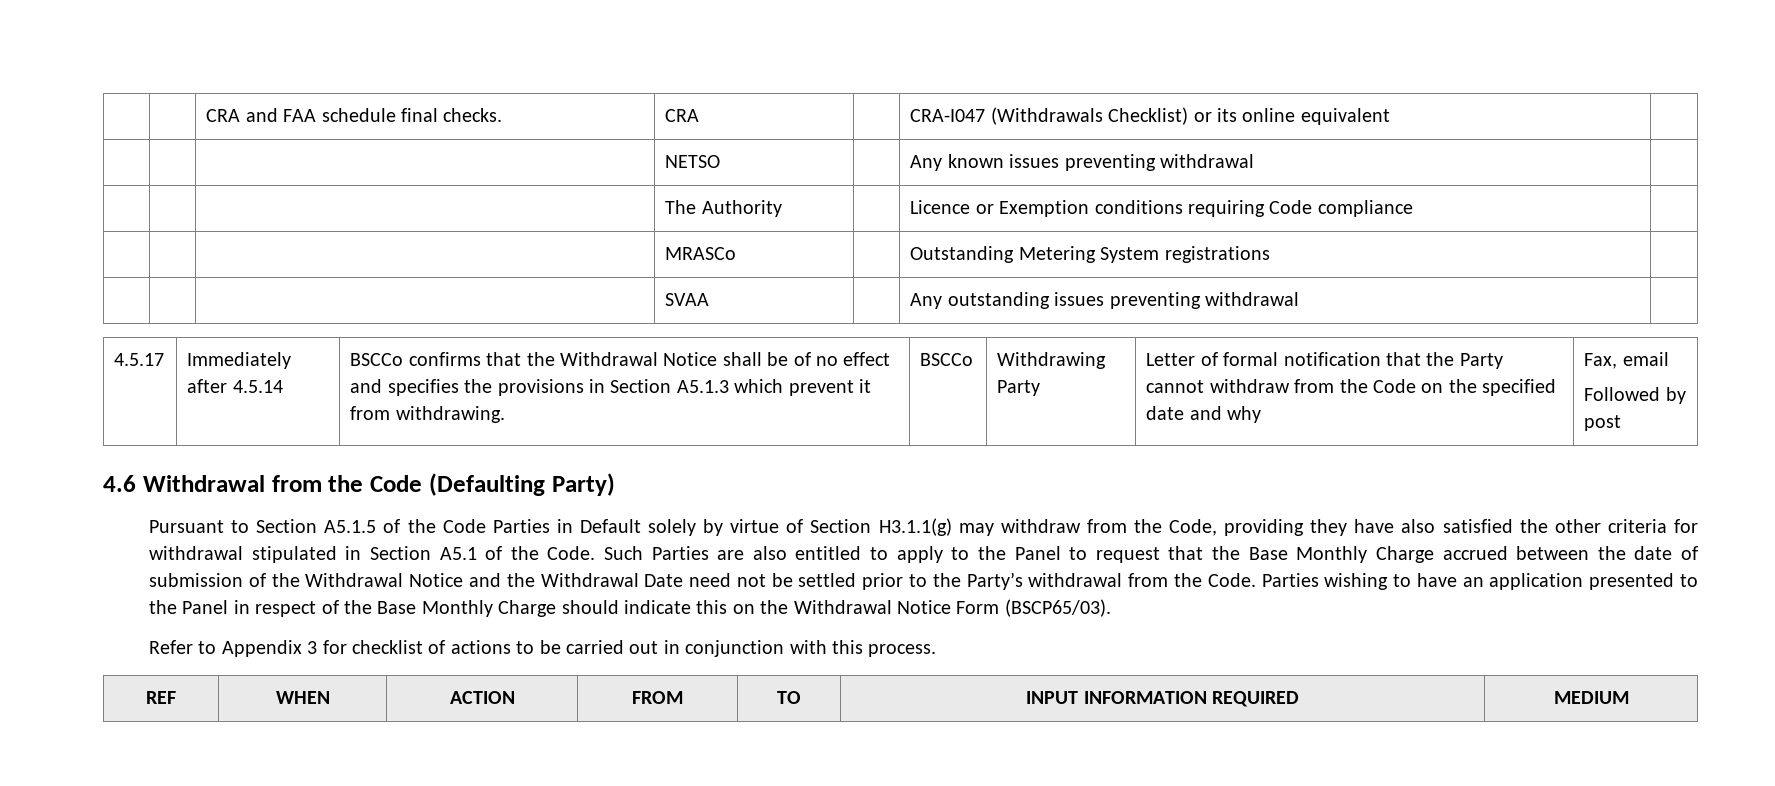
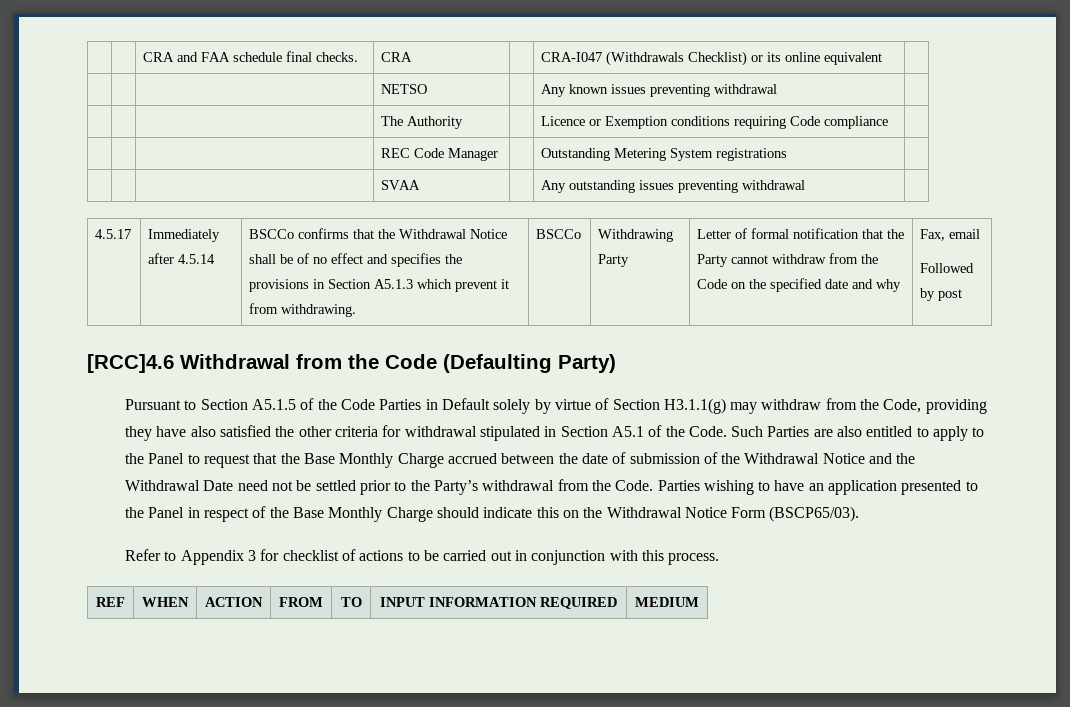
- | | | MRASCo | | Outstanding Metering System registrations |
+ | | | REC Code Manager | | Outstanding Metering System registrations |
- 4.6 Withdrawal from the Code (Defaulting Party)
+ [RCC]4.6 Withdrawal from the Code (Defaulting Party)

